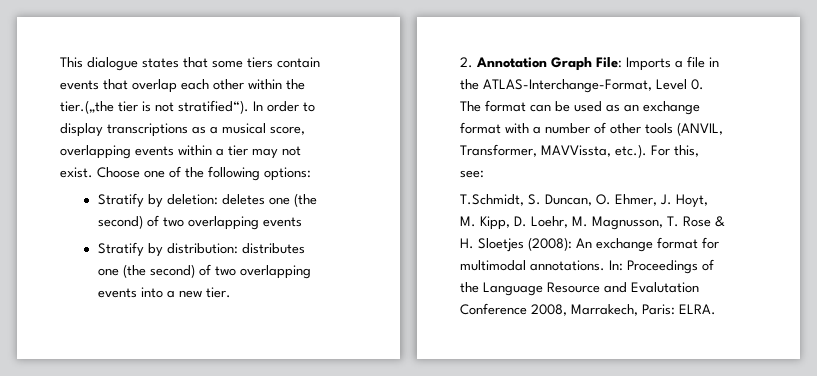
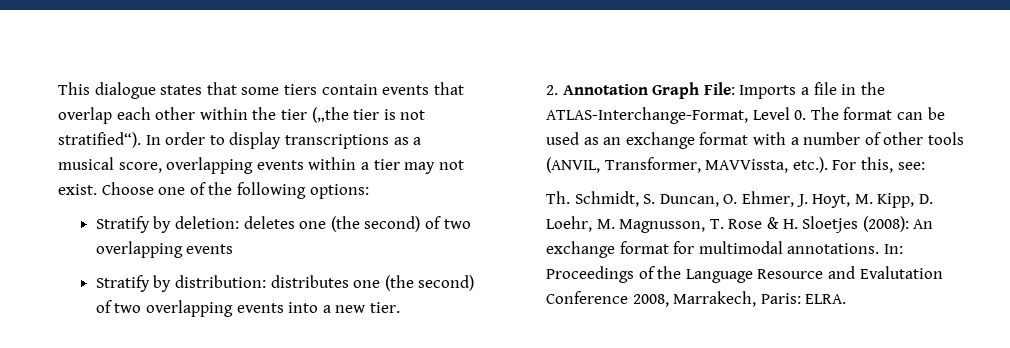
- This dialogue states that some tiers contain events that overlap each other within the tier.(„the tier is not stratified“).
+ This dialogue states that some tiers contain events that overlap each other within the tier („the tier is not stratified“).
- T.Schmidt, S. Duncan, O. Ehmer, J. Hoyt, M. Kipp, D. Loehr, M. Magnusson, T. Rose & H. Sloetjes (2008): An exchange format for multimodal annotations.
+ Th. Schmidt, S. Duncan, O. Ehmer, J. Hoyt, M. Kipp, D. Loehr, M. Magnusson, T. Rose & H. Sloetjes (2008): An exchange format for multimodal annotations.

